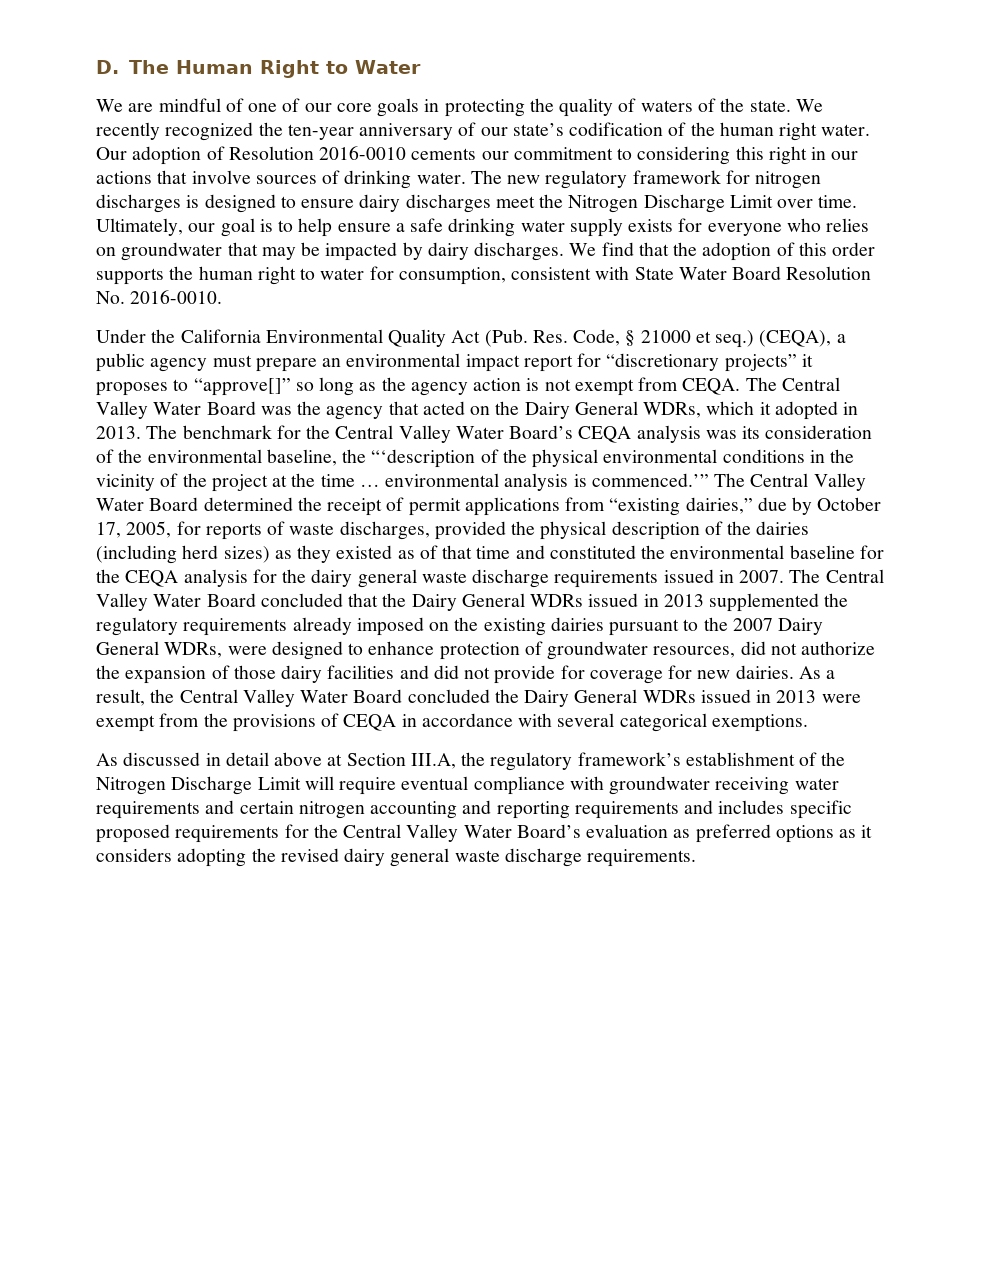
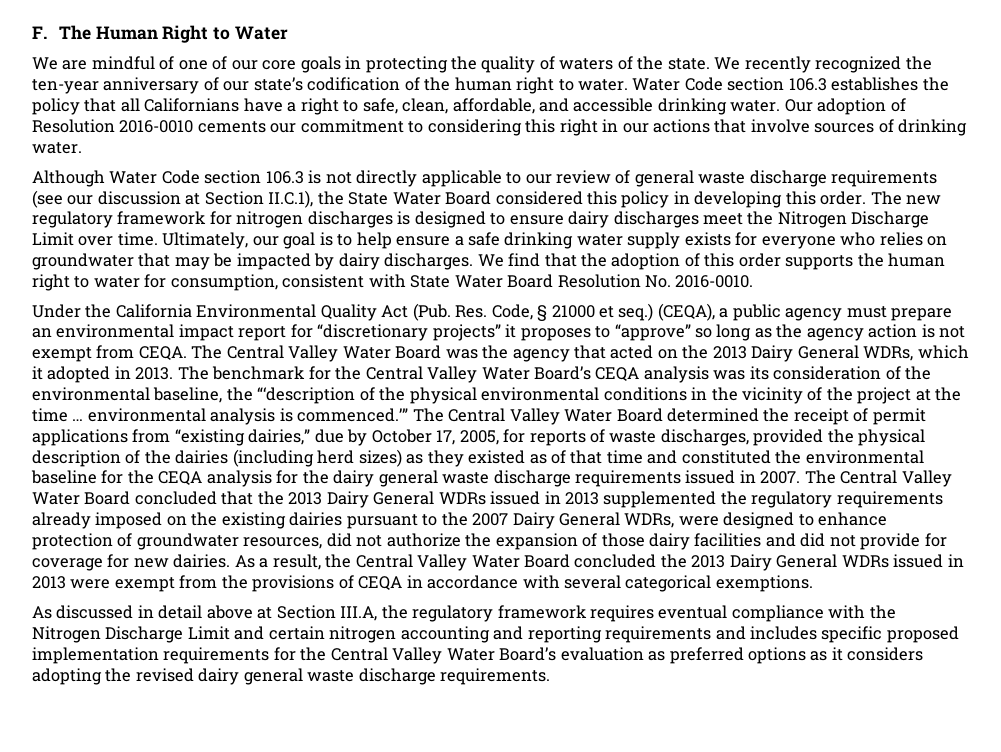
- D. The Human Right to Water
+ F. The Human Right to Water
- We recently recognized the ten-year anniversary of our state’s codification of the human right water.
+ We recently recognized the ten-year anniversary of our state’s codification of the human right to water. Water Code section 106.3 establishes the policy that all Californians have a right to safe, clean, affordable, and accessible drinking water.
- Our adoption of Resolution 2016-0010 cements our commitment to considering this right in our actions that involve sources of drinking water. The new regulatory framework for nitrogen discharges is designed to ensure dairy discharges meet the Nitrogen Discharge Limit over time.
+ Our adoption of Resolution 2016-0010 cements our commitment to considering this right in our actions that involve sources of drinking water.
+ Although Water Code section 106.3 is not directly applicable to our review of general waste discharge requirements (see our discussion at Section II.C.1), the State Water Board considered this policy in developing this order. The new regulatory framework for nitrogen discharges is designed to ensure dairy discharges meet the Nitrogen Discharge Limit over time.
- (CEQA), a public agency must prepare an environmental impact report for “discretionary projects” it proposes to “approve[]” so long as the agency action is not exempt from CEQA.
+ (CEQA), a public agency must prepare an environmental impact report for “discretionary projects” it proposes to “approve” so long as the agency action is not exempt from CEQA.
- The Central Valley Water Board was the agency that acted on the Dairy General WDRs, which it adopted in 2013.
+ The Central Valley Water Board was the agency that acted on the 2013 Dairy General WDRs, which it adopted in 2013.
- The Central Valley Water Board concluded that the Dairy General WDRs issued in 2013 supplemented the regulatory requirements already imposed on the existing dairies pursuant to the 2007 Dairy General WDRs, were designed to enhance protection of groundwater resources, did not authorize the expansion of those dairy facilities and did not provide for coverage for new dairies.
+ The Central Valley Water Board concluded that the 2013 Dairy General WDRs issued in 2013 supplemented the regulatory requirements already imposed on the existing dairies pursuant to the 2007 Dairy General WDRs, were designed to enhance protection of groundwater resources, did not authorize the expansion of those dairy facilities and did not provide for coverage for new dairies.
- As a result, the Central Valley Water Board concluded the Dairy General WDRs issued in 2013 were exempt from the provisions of CEQA in accordance with several categorical exemptions.
+ As a result, the Central Valley Water Board concluded the 2013 Dairy General WDRs issued in 2013 were exempt from the provisions of CEQA in accordance with several categorical exemptions.
- As discussed in detail above at Section III.A, the regulatory framework’s establishment of the Nitrogen Discharge Limit will require eventual compliance with groundwater receiving water requirements and certain nitrogen accounting and reporting requirements and includes specific proposed requirements for the Central Valley Water Board’s evaluation as preferred options as it considers adopting the revised dairy general waste discharge requirements.
+ As discussed in detail above at Section III.A, the regulatory framework requires eventual compliance with the Nitrogen Discharge Limit and certain nitrogen accounting and reporting requirements and includes specific proposed implementation requirements for the Central Valley Water Board’s evaluation as preferred options as it considers adopting the revised dairy general waste discharge requirements.

